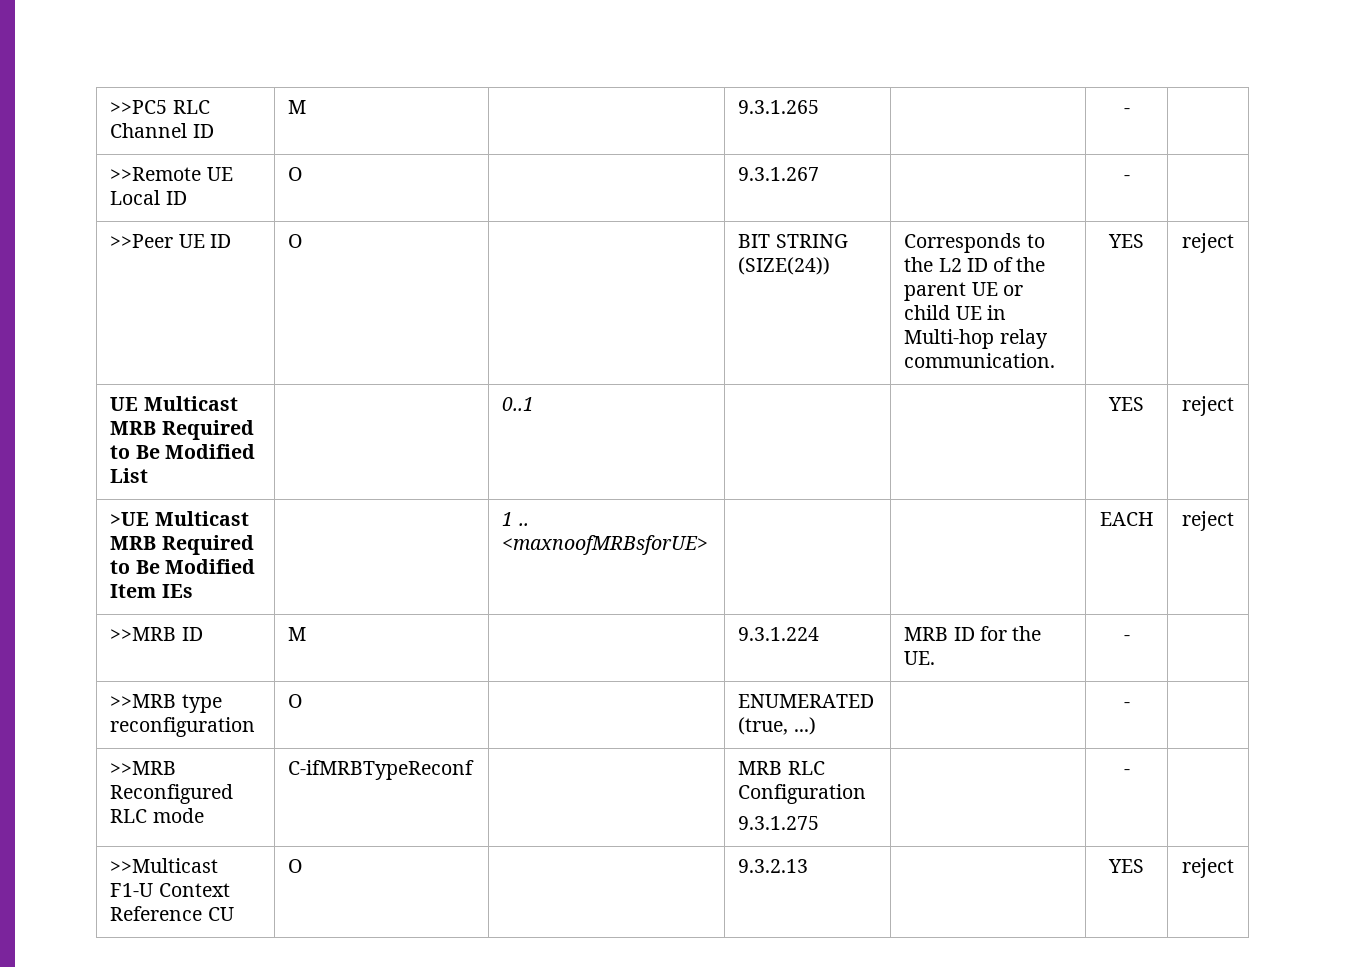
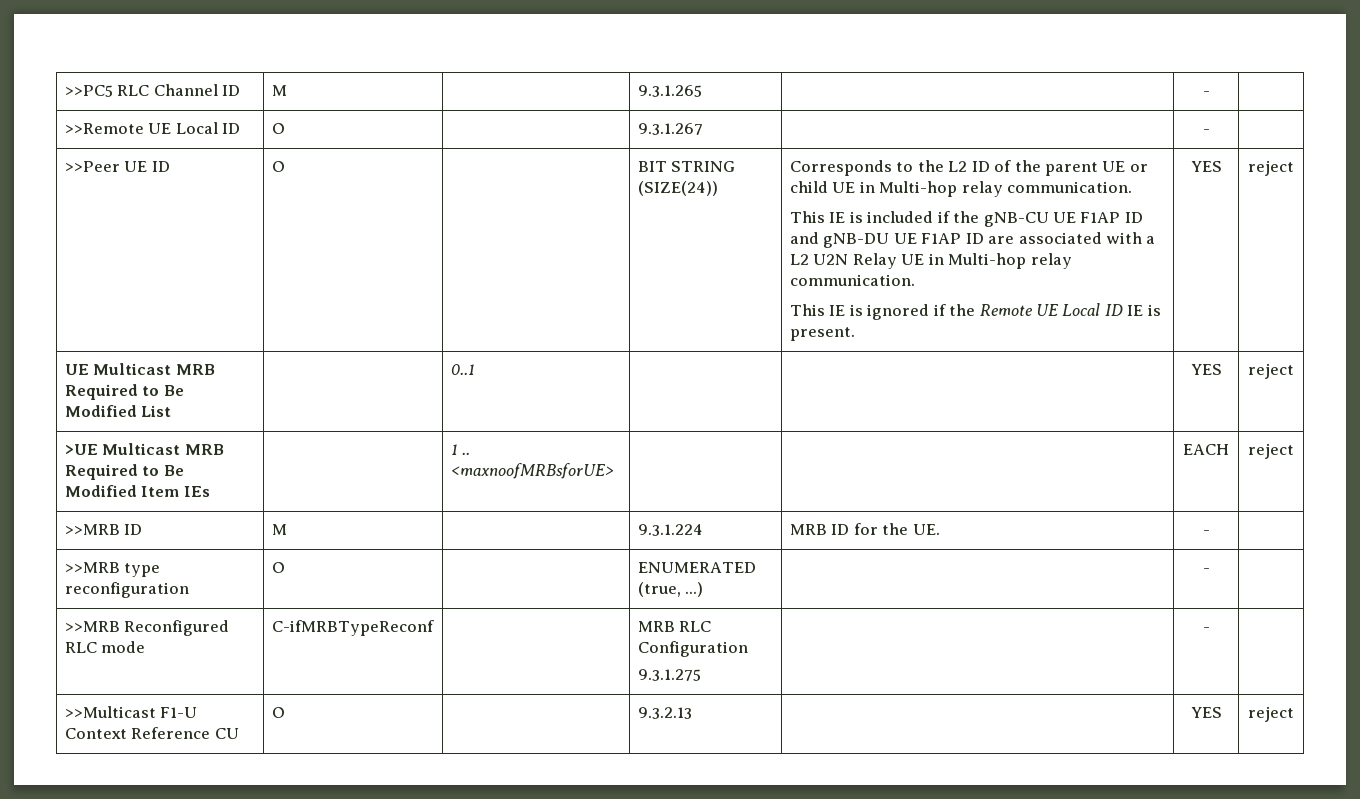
+ This IE is included if the gNB-CU UE F1AP ID and gNB-DU UE F1AP ID are associated with a L2 U2N Relay UE in Multi-hop relay communication.
+ This IE is ignored if the Remote UE Local ID IE is present.

